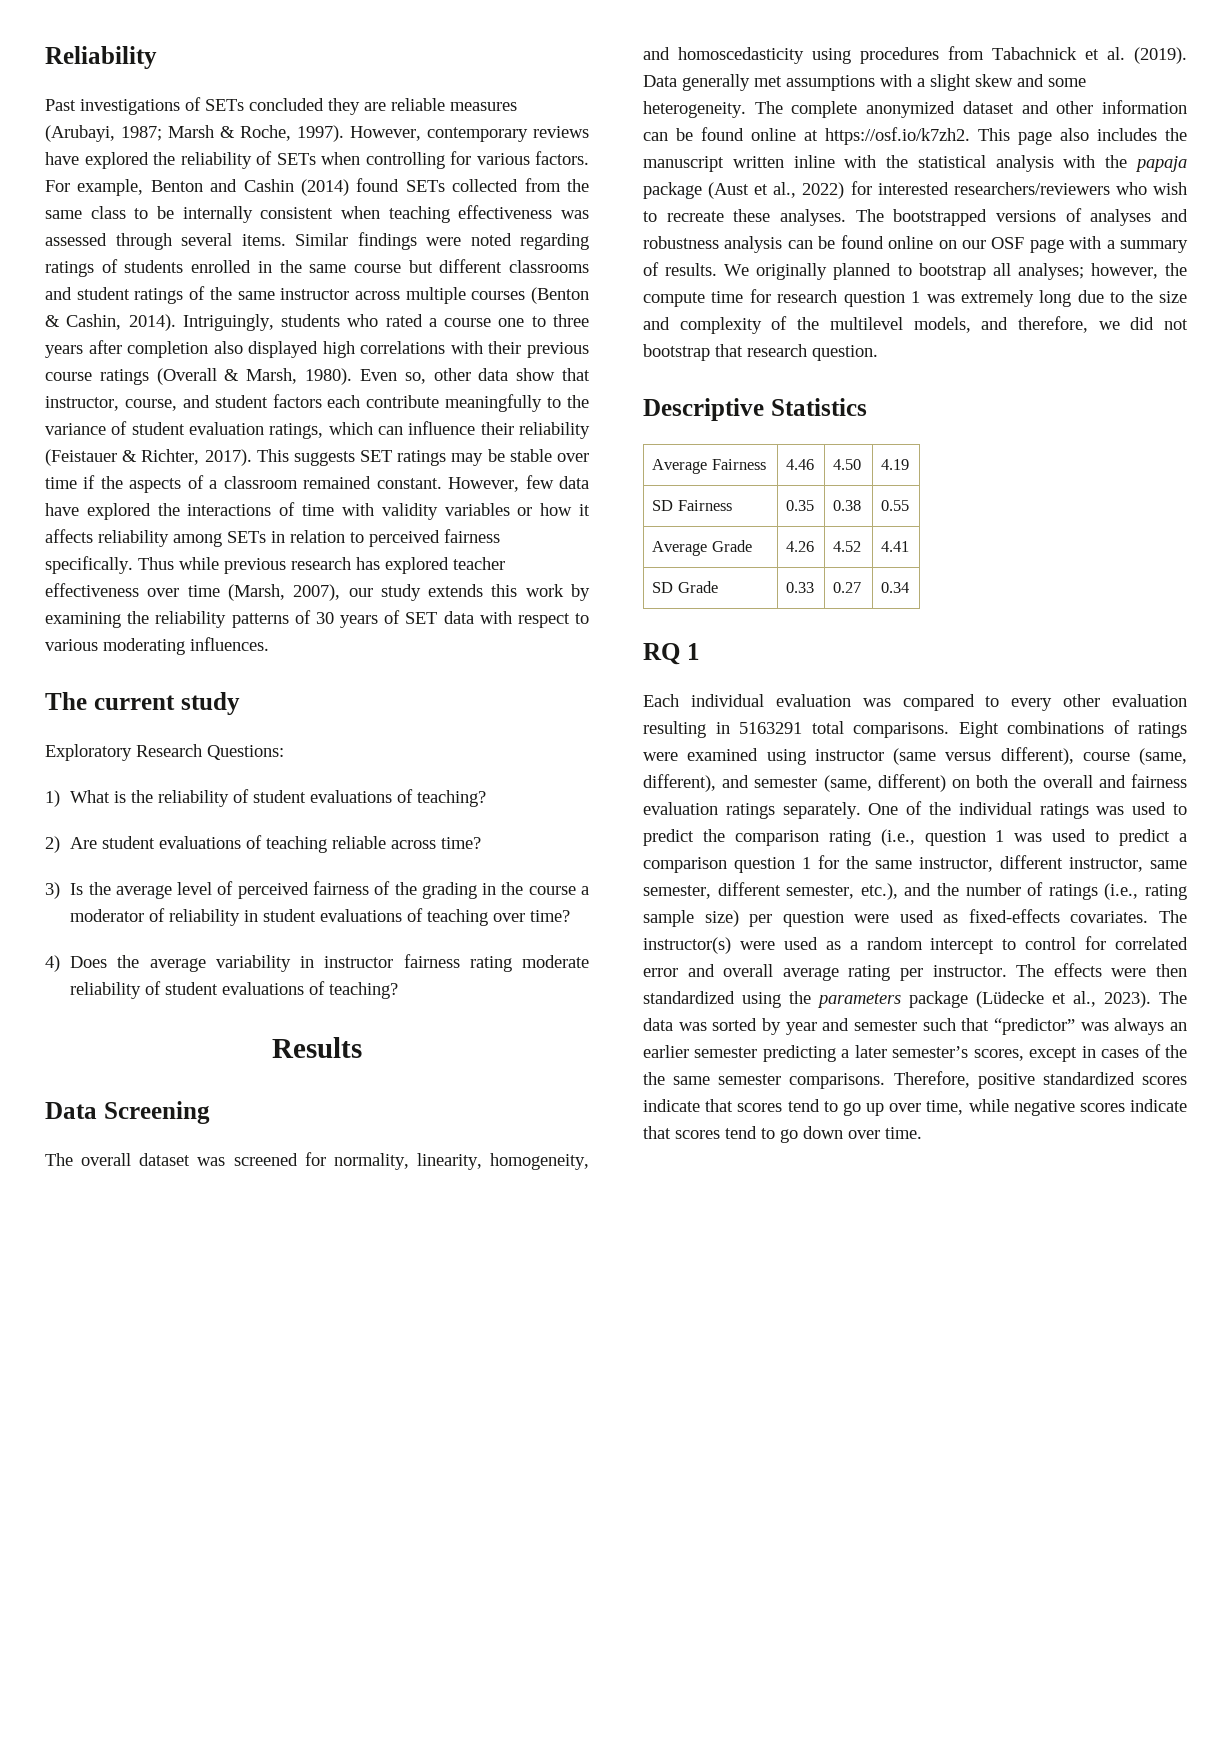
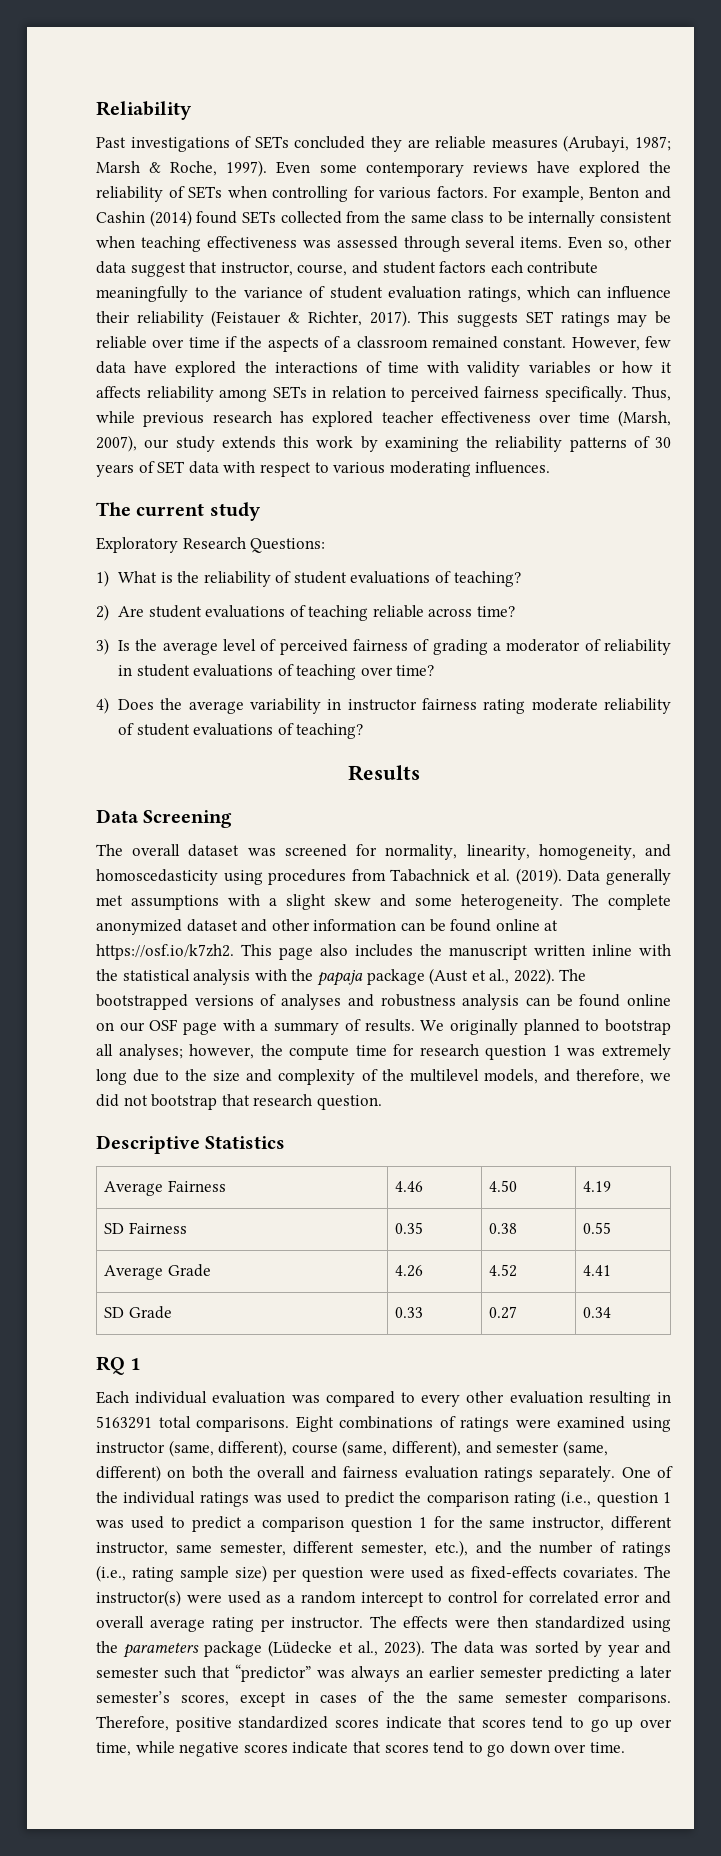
- However, contemporary reviews have explored the reliability of SETs when controlling for various factors.
+ Even some contemporary reviews have explored the reliability of SETs when controlling for various factors.
- Similar findings were noted regarding ratings of students enrolled in the same course but different classrooms and student ratings of the same instructor across multiple courses (Benton & Cashin, 2014). Intriguingly, students who rated a course one to three years after completion also displayed high correlations with their previous course ratings (Overall & Marsh, 1980).
- Even so, other data show that instructor, course, and student factors each contribute meaningfully to the variance of student evaluation ratings, which can influence their reliability (Feistauer & Richter, 2017).
+ Even so, other data suggest that instructor, course, and student factors each contribute meaningfully to the variance of student evaluation ratings, which can influence their reliability (Feistauer & Richter, 2017).
- This suggests SET ratings may be stable over time if the aspects of a classroom remained constant.
+ This suggests SET ratings may be reliable over time if the aspects of a classroom remained constant.
- Thus while previous research has explored teacher effectiveness over time (Marsh, 2007), our study extends this work by examining the reliability patterns of 30 years of SET data with respect to various moderating influences.
+ Thus, while previous research has explored teacher effectiveness over time (Marsh, 2007), our study extends this work by examining the reliability patterns of 30 years of SET data with respect to various moderating influences.
- 3) Is the average level of perceived fairness of the grading in the course a moderator of reliability in student evaluations of teaching over time?
+ 3) Is the average level of perceived fairness of grading a moderator of reliability in student evaluations of teaching over time?
- The complete anonymized dataset and other information can be found online at https://osf.io/k7zh2. This page also includes the manuscript written inline with the statistical analysis with the papaja package (Aust et al., 2022) for interested researchers/reviewers who wish to recreate these analyses.
+ The complete anonymized dataset and other information can be found online at https://osf.io/k7zh2. This page also includes the manuscript written inline with the statistical analysis with the papaja package (Aust et al., 2022).
- Eight combinations of ratings were examined using instructor (same versus different), course (same, different), and semester (same, different) on both the overall and fairness evaluation ratings separately.
+ Eight combinations of ratings were examined using instructor (same, different), course (same, different), and semester (same, different) on both the overall and fairness evaluation ratings separately.

